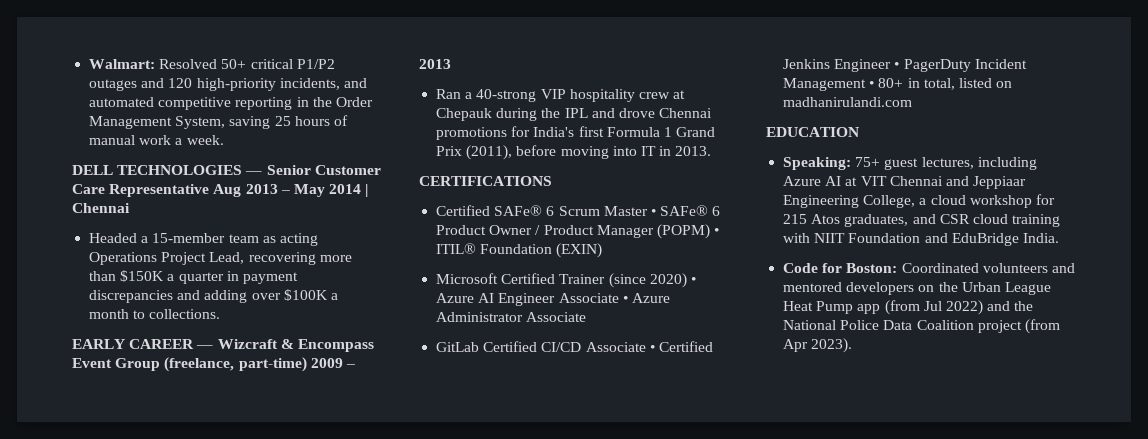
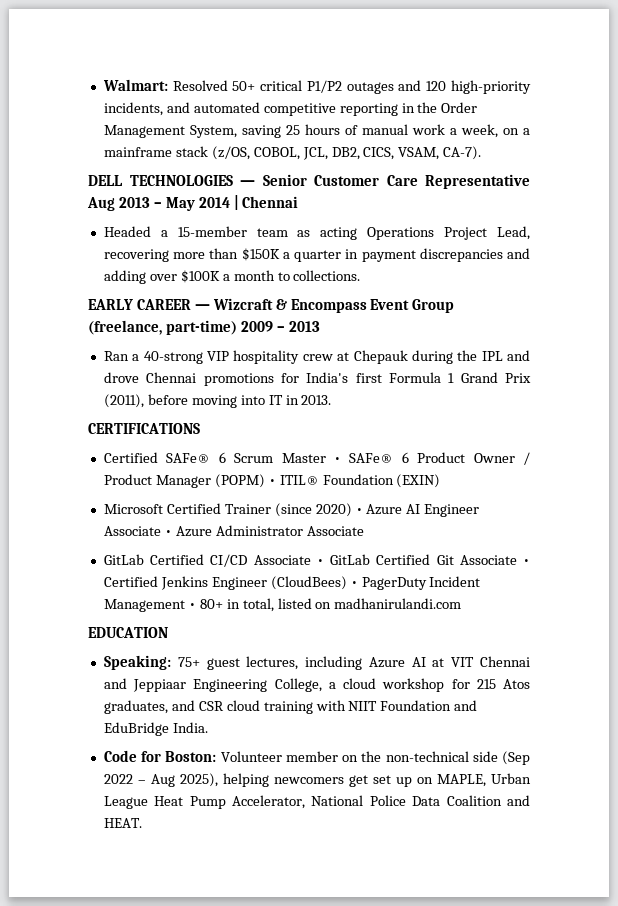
- Walmart: Resolved 50+ critical P1/P2 outages and 120 high-priority incidents, and automated competitive reporting in the Order Management System, saving 25 hours of manual work a week.
+ Walmart: Resolved 50+ critical P1/P2 outages and 120 high-priority incidents, and automated competitive reporting in the Order Management System, saving 25 hours of manual work a week, on a mainframe stack (z/OS, COBOL, JCL, DB2, CICS, VSAM, CA-7).
- GitLab Certified CI/CD Associate • Certified Jenkins Engineer • PagerDuty Incident Management • 80+ in total, listed on madhanirulandi.com
+ GitLab Certified CI/CD Associate • GitLab Certified Git Associate • Certified Jenkins Engineer (CloudBees) • PagerDuty Incident Management • 80+ in total, listed on madhanirulandi.com
- Code for Boston: Coordinated volunteers and mentored developers on the Urban League Heat Pump app (from Jul 2022) and the National Police Data Coalition project (from Apr 2023).
+ Code for Boston: Volunteer member on the non-technical side (Sep 2022 – Aug 2025), helping newcomers get set up on MAPLE, Urban League Heat Pump Accelerator, National Police Data Coalition and HEAT.

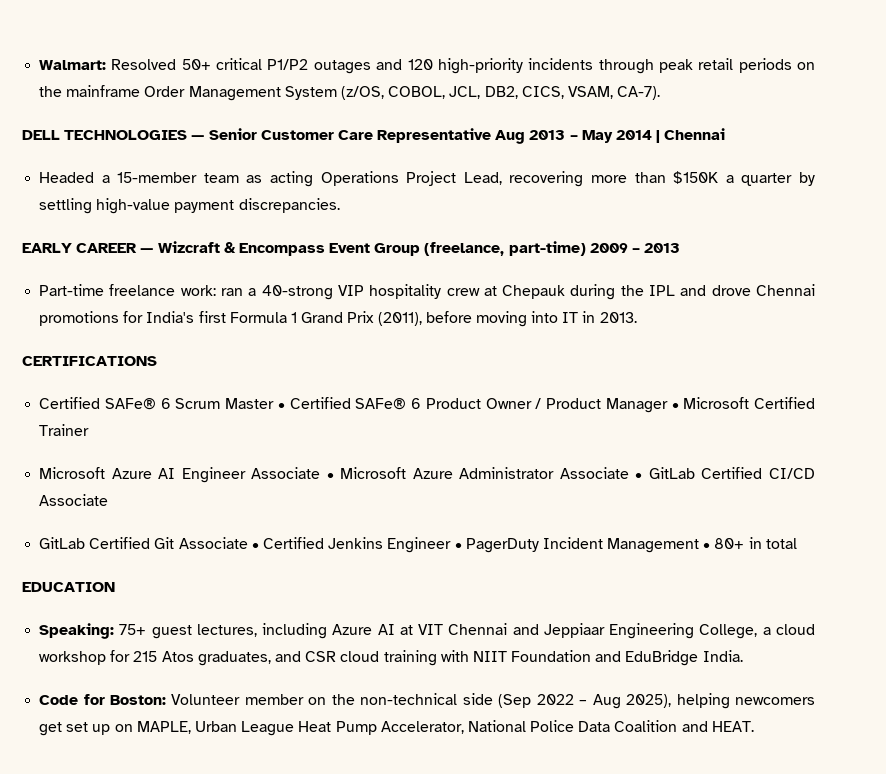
- Walmart: Resolved 50+ critical P1/P2 outages and 120 high-priority incidents, and automated competitive reporting in the Order Management System, saving 25 hours of manual work a week, on a mainframe stack (z/OS, COBOL, JCL, DB2, CICS, VSAM, CA-7).
+ Walmart: Resolved 50+ critical P1/P2 outages and 120 high-priority incidents through peak retail periods on the mainframe Order Management System (z/OS, COBOL, JCL, DB2, CICS, VSAM, CA-7).
- Headed a 15-member team as acting Operations Project Lead, recovering more than $150K a quarter in payment discrepancies and adding over $100K a month to collections.
+ Headed a 15-member team as acting Operations Project Lead, recovering more than $150K a quarter by settling high-value payment discrepancies.
- Ran a 40-strong VIP hospitality crew at Chepauk during the IPL and drove Chennai promotions for India's first Formula 1 Grand Prix (2011), before moving into IT in 2013.
+ Part-time freelance work: ran a 40-strong VIP hospitality crew at Chepauk during the IPL and drove Chennai promotions for India's first Formula 1 Grand Prix (2011), before moving into IT in 2013.
- Certified SAFe® 6 Scrum Master • SAFe® 6 Product Owner / Product Manager (POPM) • ITIL® Foundation (EXIN)
- Microsoft Certified Trainer (since 2020) • Azure AI Engineer Associate • Azure Administrator Associate
- GitLab Certified CI/CD Associate • GitLab Certified Git Associate • Certified Jenkins Engineer (CloudBees) • PagerDuty Incident Management • 80+ in total, listed on madhanirulandi.com
+ Certified SAFe® 6 Scrum Master • Certified SAFe® 6 Product Owner / Product Manager • Microsoft Certified Trainer
+ Microsoft Azure AI Engineer Associate • Microsoft Azure Administrator Associate • GitLab Certified CI/CD Associate
+ GitLab Certified Git Associate • Certified Jenkins Engineer • PagerDuty Incident Management • 80+ in total

